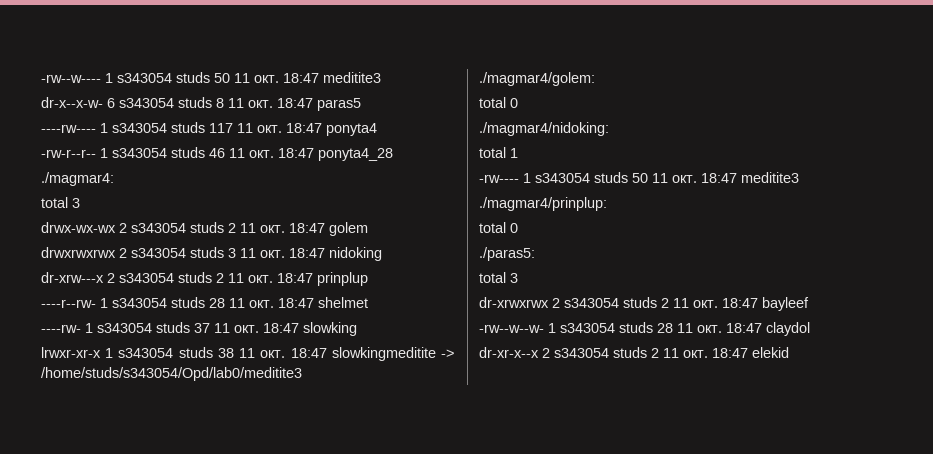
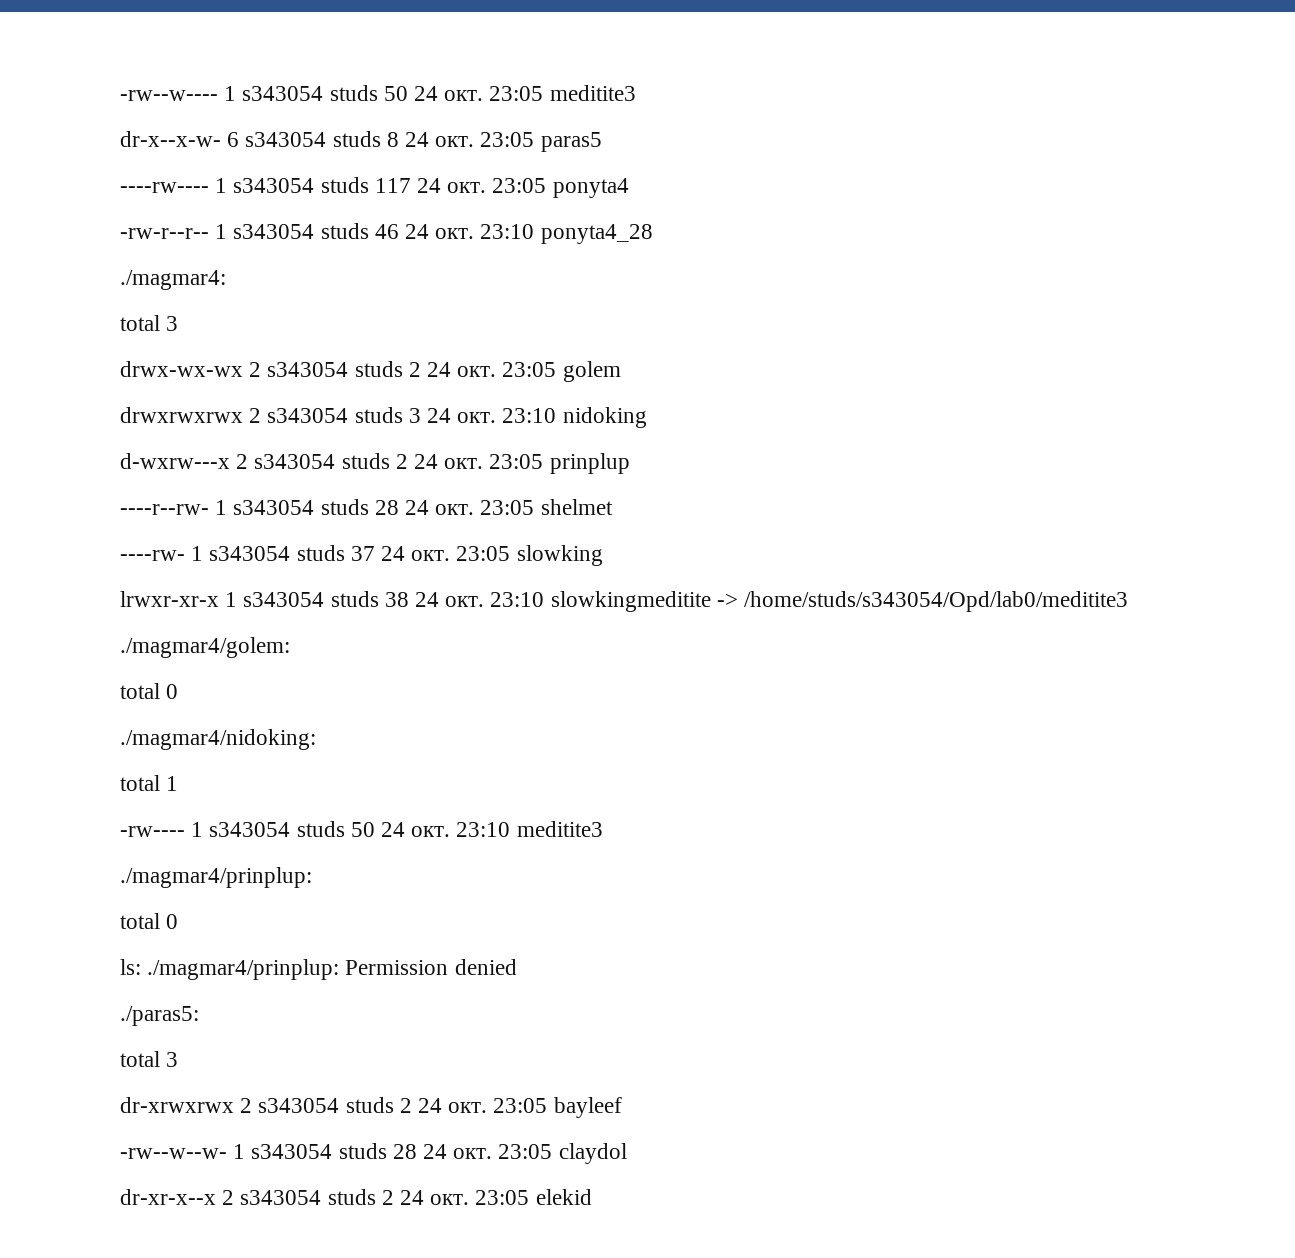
- -rw--w---- 1 s343054 studs 50 11 окт. 18:47 meditite3
+ -rw--w---- 1 s343054 studs 50 24 окт. 23:05 meditite3
- dr-x--x-w- 6 s343054 studs 8 11 окт. 18:47 paras5
+ dr-x--x-w- 6 s343054 studs 8 24 окт. 23:05 paras5
- ----rw---- 1 s343054 studs 117 11 окт. 18:47 ponyta4
+ ----rw---- 1 s343054 studs 117 24 окт. 23:05 ponyta4
- -rw-r--r-- 1 s343054 studs 46 11 окт. 18:47 ponyta4_28
+ -rw-r--r-- 1 s343054 studs 46 24 окт. 23:10 ponyta4_28
- drwx-wx-wx 2 s343054 studs 2 11 окт. 18:47 golem
+ drwx-wx-wx 2 s343054 studs 2 24 окт. 23:05 golem
- drwxrwxrwx 2 s343054 studs 3 11 окт. 18:47 nidoking
+ drwxrwxrwx 2 s343054 studs 3 24 окт. 23:10 nidoking
- dr-xrw---x 2 s343054 studs 2 11 окт. 18:47 prinplup
+ d-wxrw---x 2 s343054 studs 2 24 окт. 23:05 prinplup
- ----r--rw- 1 s343054 studs 28 11 окт. 18:47 shelmet
+ ----r--rw- 1 s343054 studs 28 24 окт. 23:05 shelmet
- ----rw- 1 s343054 studs 37 11 окт. 18:47 slowking
+ ----rw- 1 s343054 studs 37 24 окт. 23:05 slowking
- lrwxr-xr-x 1 s343054 studs 38 11 окт. 18:47 slowkingmeditite -> /home/studs/s343054/Opd/lab0/meditite3
+ lrwxr-xr-x 1 s343054 studs 38 24 окт. 23:10 slowkingmeditite -> /home/studs/s343054/Opd/lab0/meditite3
- -rw---- 1 s343054 studs 50 11 окт. 18:47 meditite3
+ -rw---- 1 s343054 studs 50 24 окт. 23:10 meditite3
+ ls: ./magmar4/prinplup: Permission denied
- dr-xrwxrwx 2 s343054 studs 2 11 окт. 18:47 bayleef
+ dr-xrwxrwx 2 s343054 studs 2 24 окт. 23:05 bayleef
- -rw--w--w- 1 s343054 studs 28 11 окт. 18:47 claydol
+ -rw--w--w- 1 s343054 studs 28 24 окт. 23:05 claydol
- dr-xr-x--x 2 s343054 studs 2 11 окт. 18:47 elekid
+ dr-xr-x--x 2 s343054 studs 2 24 окт. 23:05 elekid

